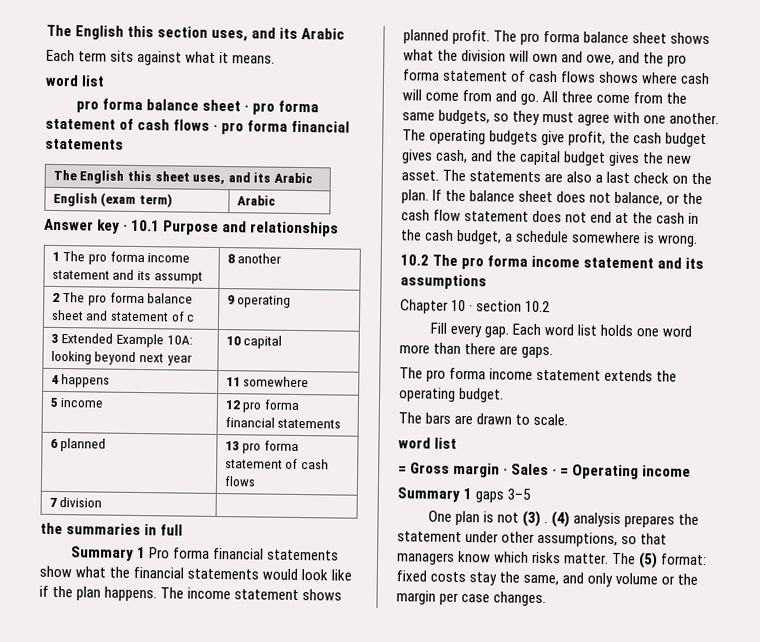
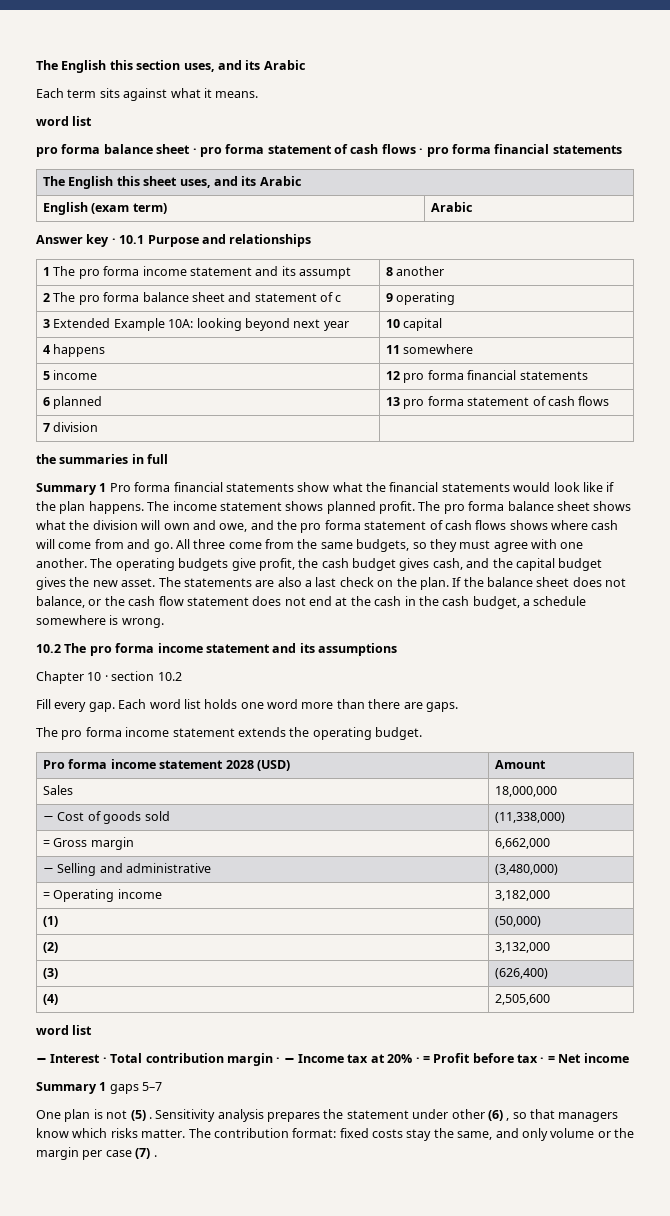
- The bars are drawn to scale.
+ Pro forma income statement 2028 (USD) | Amount
+ Sales | 18,000,000
+ − Cost of goods sold | (11,338,000)
+ = Gross margin | 6,662,000
+ − Selling and administrative | (3,480,000)
+ = Operating income | 3,182,000
+ (1) | (50,000)
+ (2) | 3,132,000
+ (3) | (626,400)
+ (4) | 2,505,600
  word list
- = Gross margin · Sales · = Operating income
+ − Interest · Total contribution margin · − Income tax at 20% · = Profit before tax · = Net income
- Summary 1 gaps 3–5
+ Summary 1 gaps 5–7
- One plan is not (3) . (4) analysis prepares the statement under other assumptions, so that managers know which risks matter.
+ One plan is not (5) . Sensitivity analysis prepares the statement under other (6) , so that managers know which risks matter.
- The (5) format: fixed costs stay the same, and only volume or the margin per case changes.
+ The contribution format: fixed costs stay the same, and only volume or the margin per case (7) .

